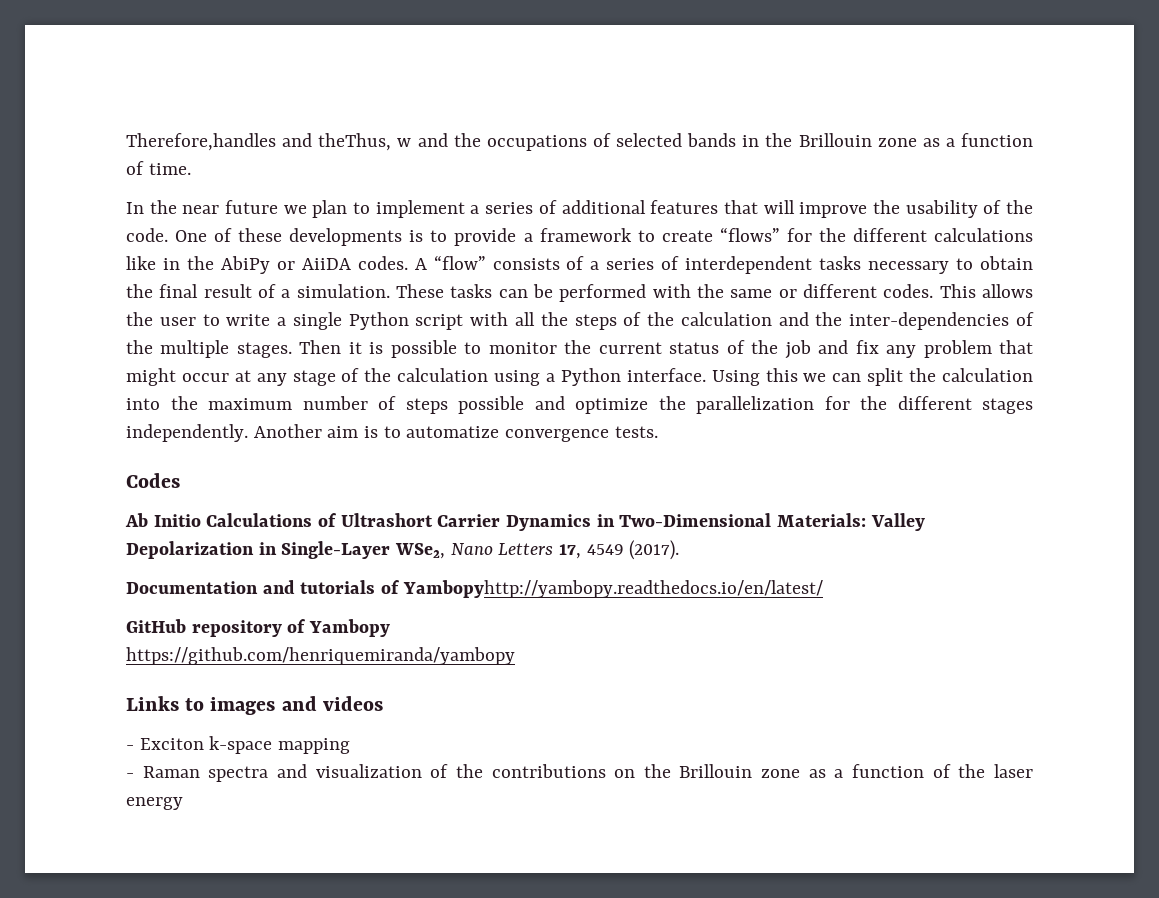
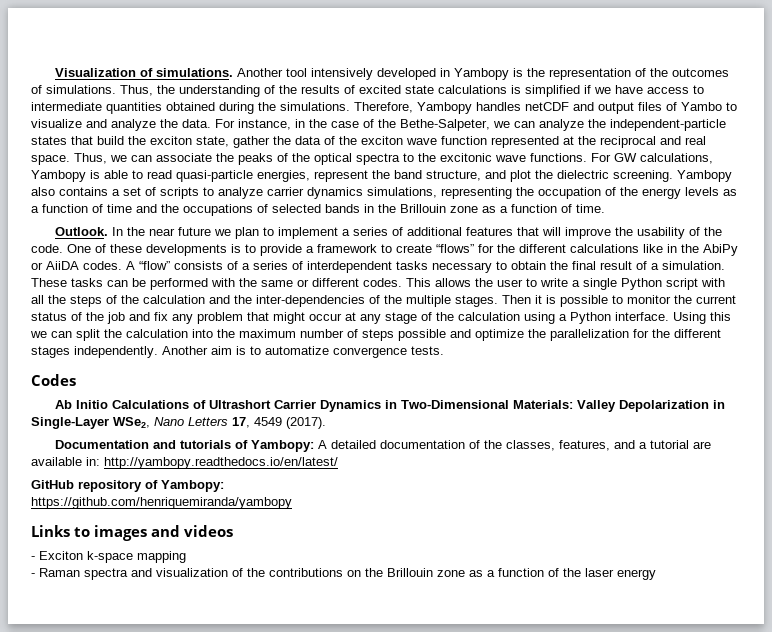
- Therefore,handles and theThus, w and the occupations of selected bands in the Brillouin zone as a function of time.
+ Visualization of simulations. Another tool intensively developed in Yambopy is the representation of the outcomes of simulations. Thus, the understanding of the results of excited state calculations is simplified if we have access to intermediate quantities obtained during the simulations. Therefore, Yambopy handles netCDF and output files of Yambo to visualize and analyze the data. For instance, in the case of the Bethe-Salpeter, we can analyze the independent-particle states that build the exciton state, gather the data of the exciton wave function represented at the reciprocal and real space. Thus, we can associate the peaks of the optical spectra to the excitonic wave functions. For GW calculations, Yambopy is able to read quasi-particle energies, represent the band structure, and plot the dielectric screening. Yambopy also contains a set of scripts to analyze carrier dynamics simulations, representing the occupation of the energy levels as a function of time and the occupations of selected bands in the Brillouin zone as a function of time.
+ Outlook.
- Documentation and tutorials of Yambopyhttp://yambopy.readthedocs.io/en/latest/
+ Documentation and tutorials of Yambopy: A detailed documentation of the classes, features, and a tutorial are available in: http://yambopy.readthedocs.io/en/latest/
- GitHub repository of Yambopy
+ GitHub repository of Yambopy:

